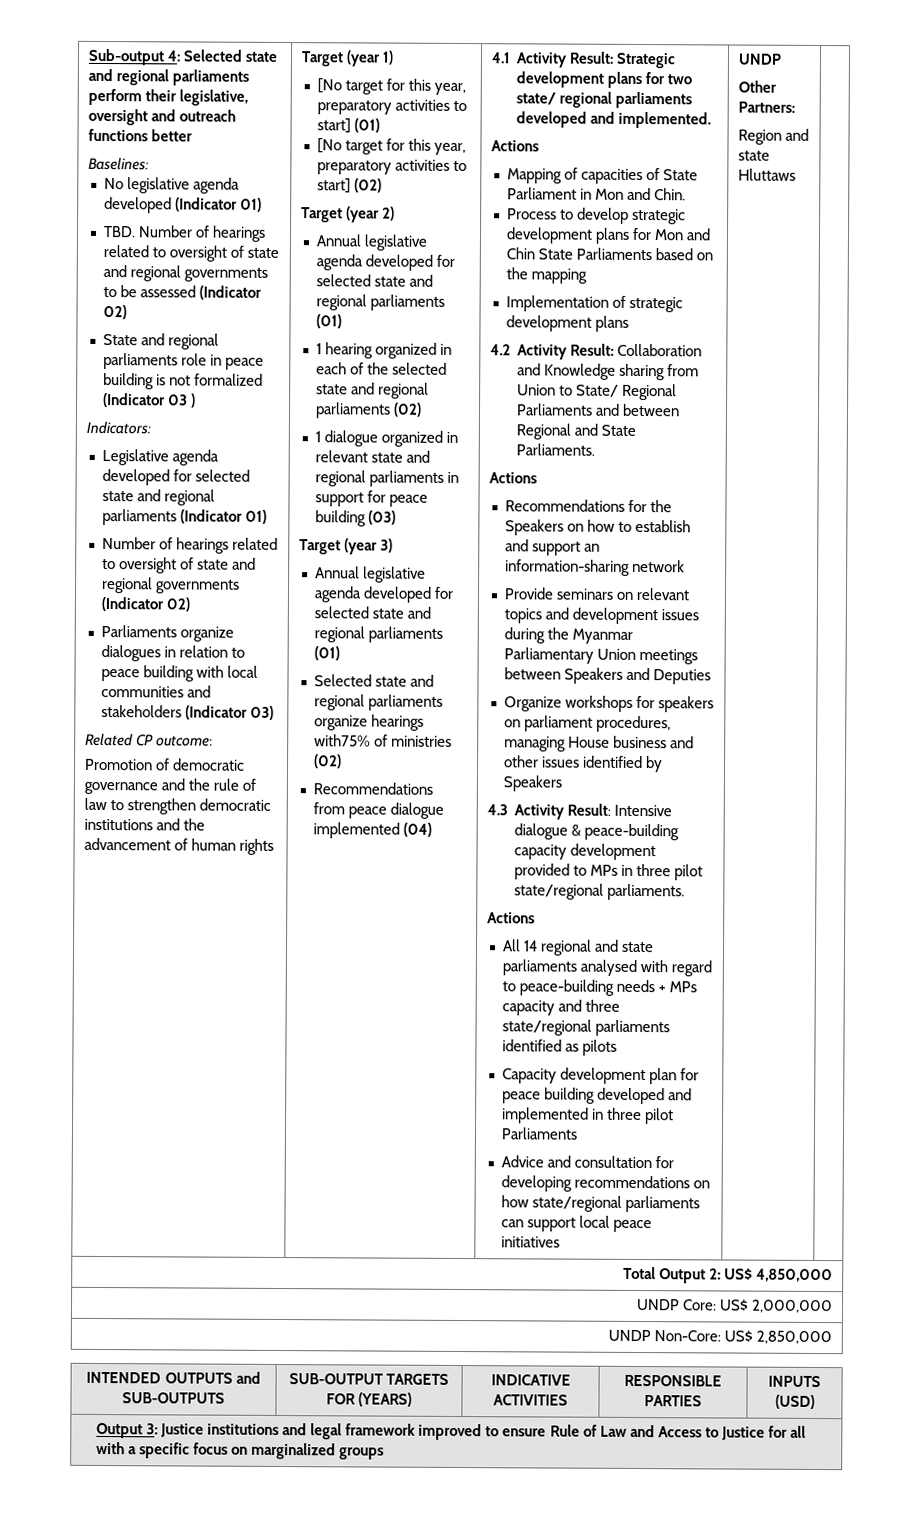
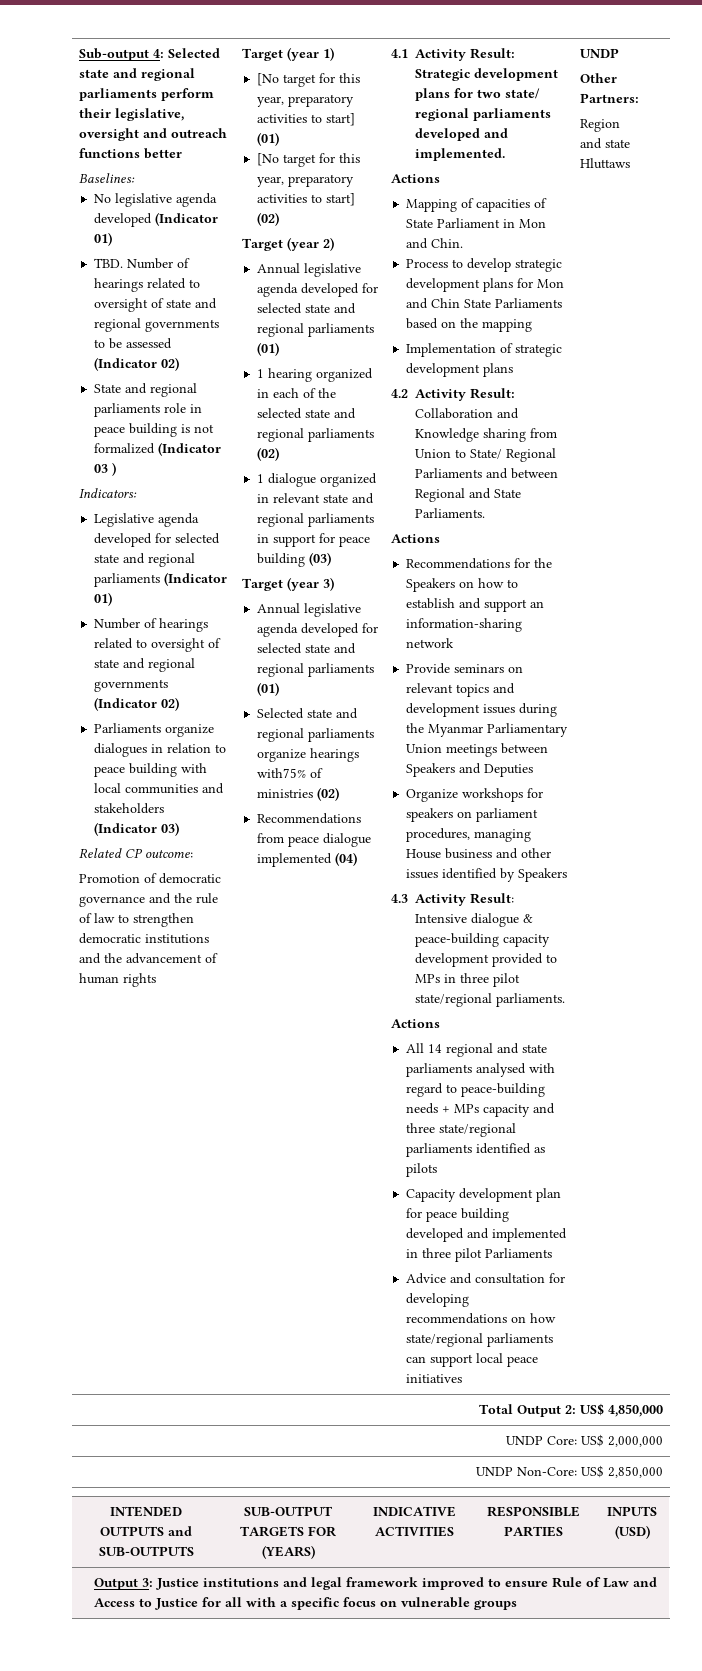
- Output 3: Justice institutions and legal framework improved to ensure Rule of Law and Access to Justice for all with a specific focus on marginalized groups
+ Output 3: Justice institutions and legal framework improved to ensure Rule of Law and Access to Justice for all with a specific focus on vulnerable groups

